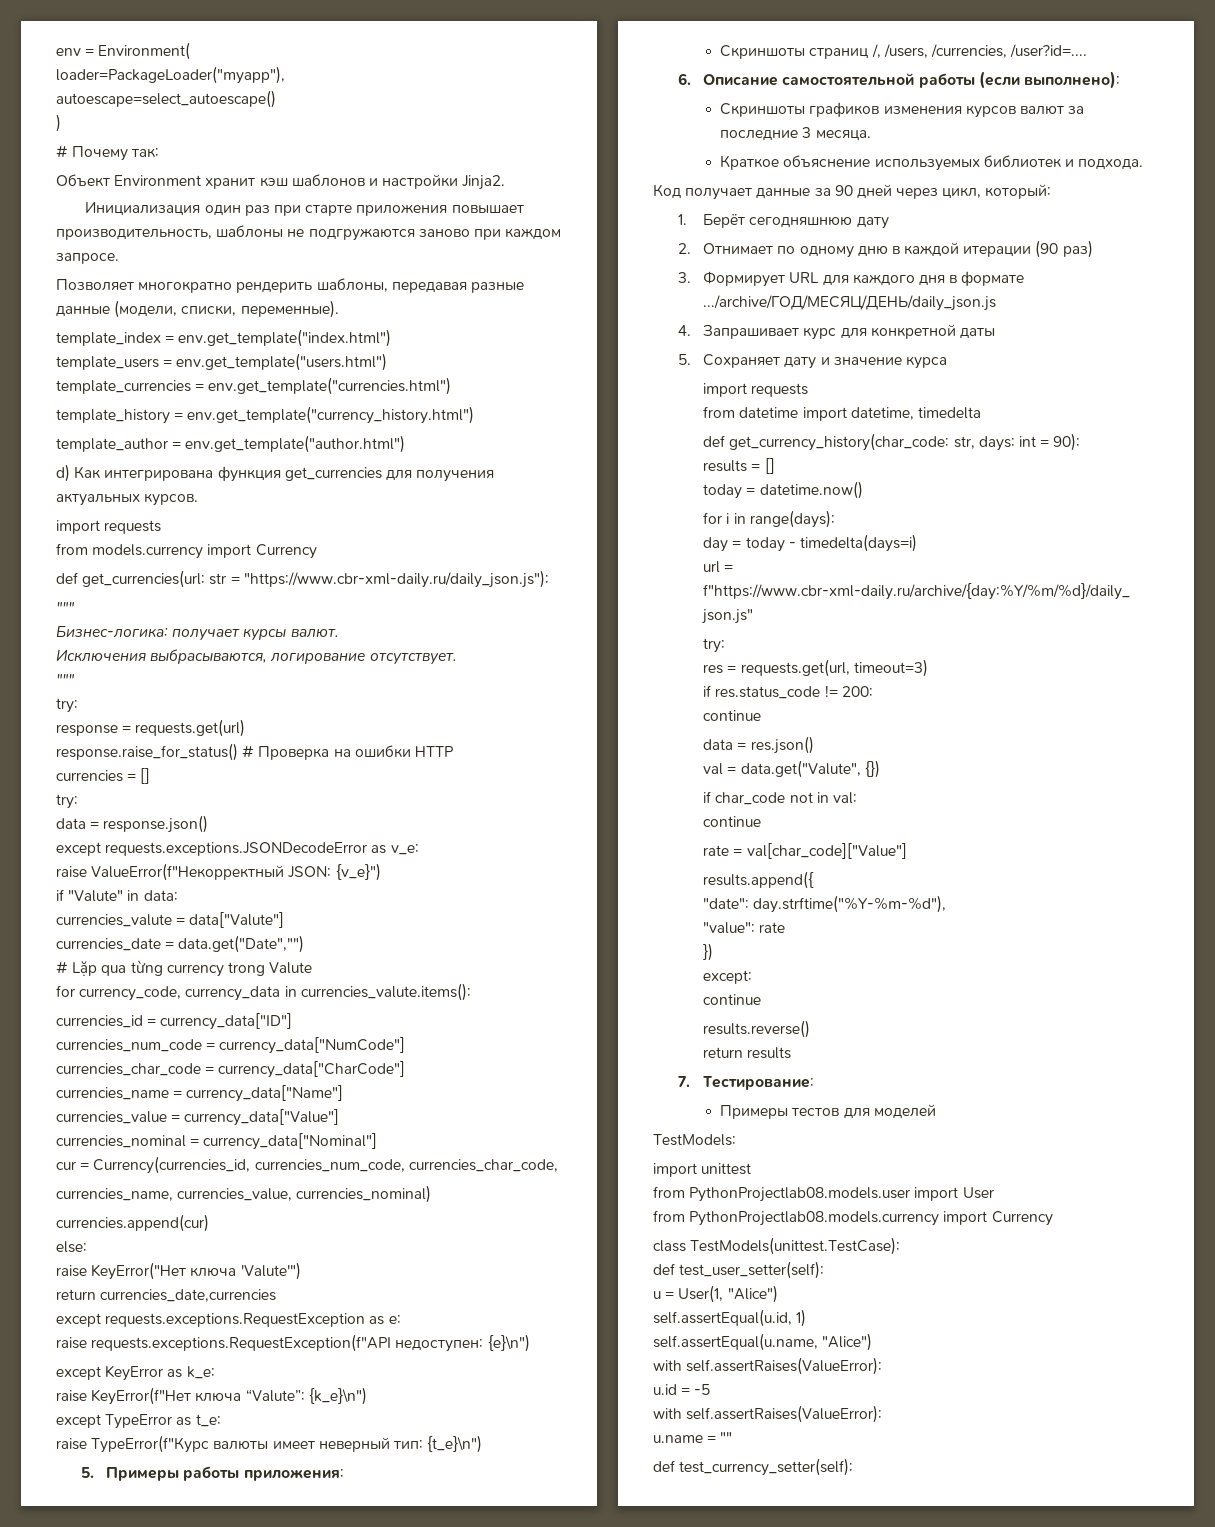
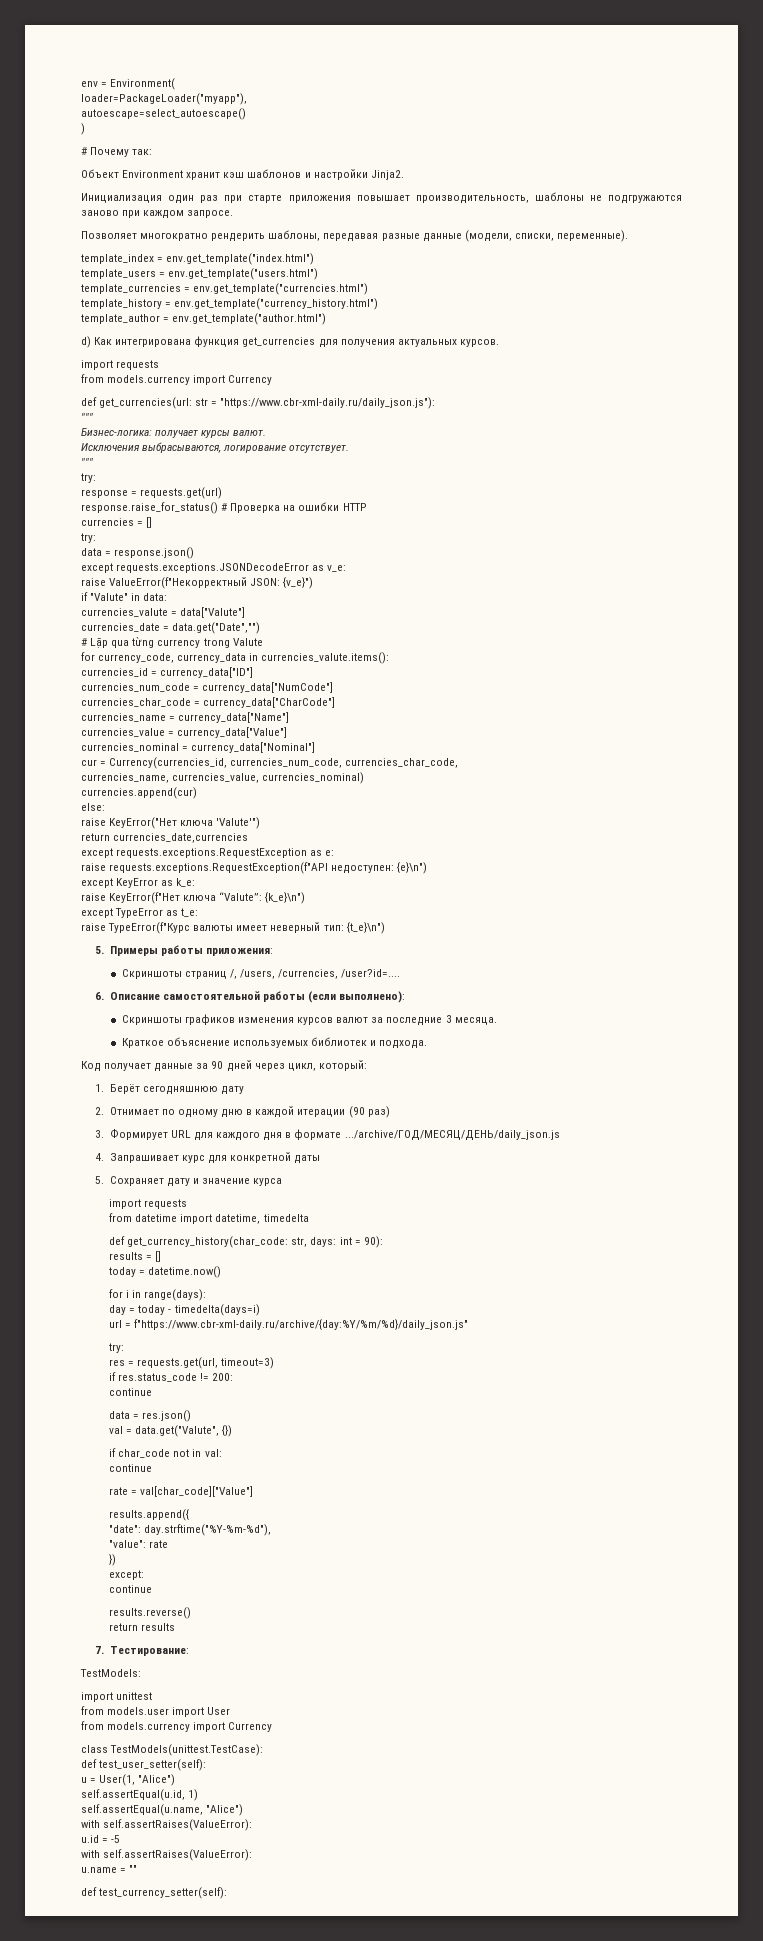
- Примеры тестов для моделей
- from PythonProjectlab08.models.user import User
- from PythonProjectlab08.models.currency import Currency
+ from models.user import User
+ from models.currency import Currency

